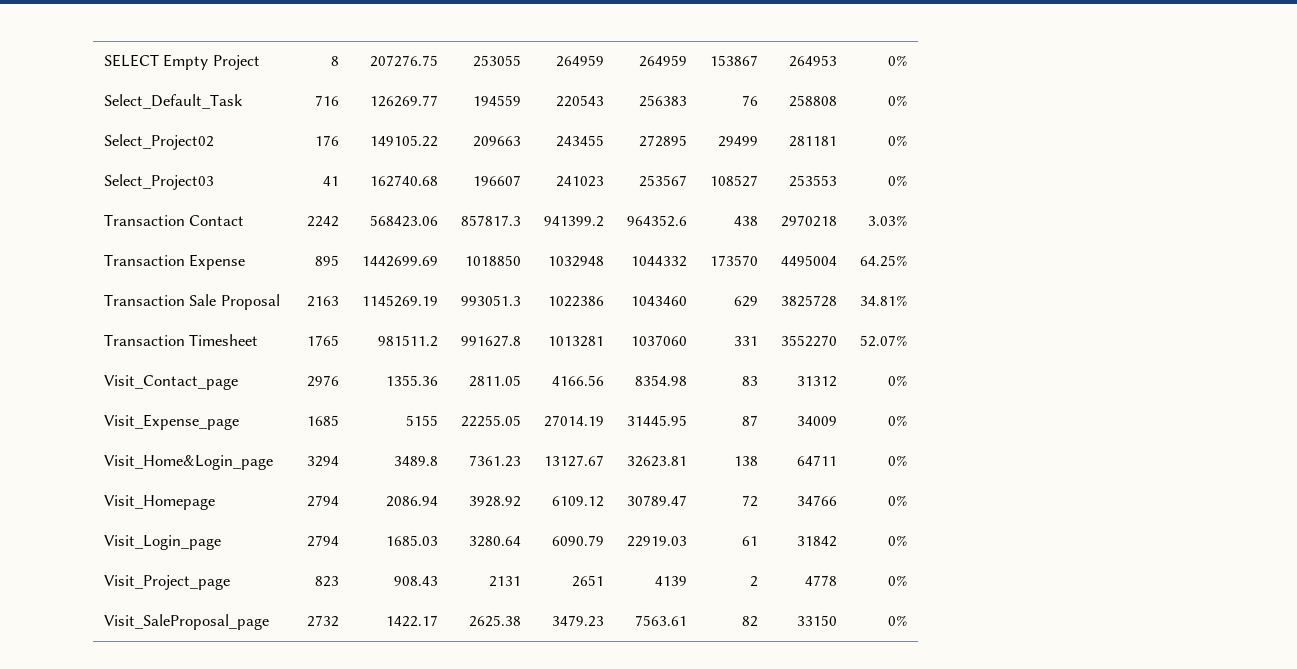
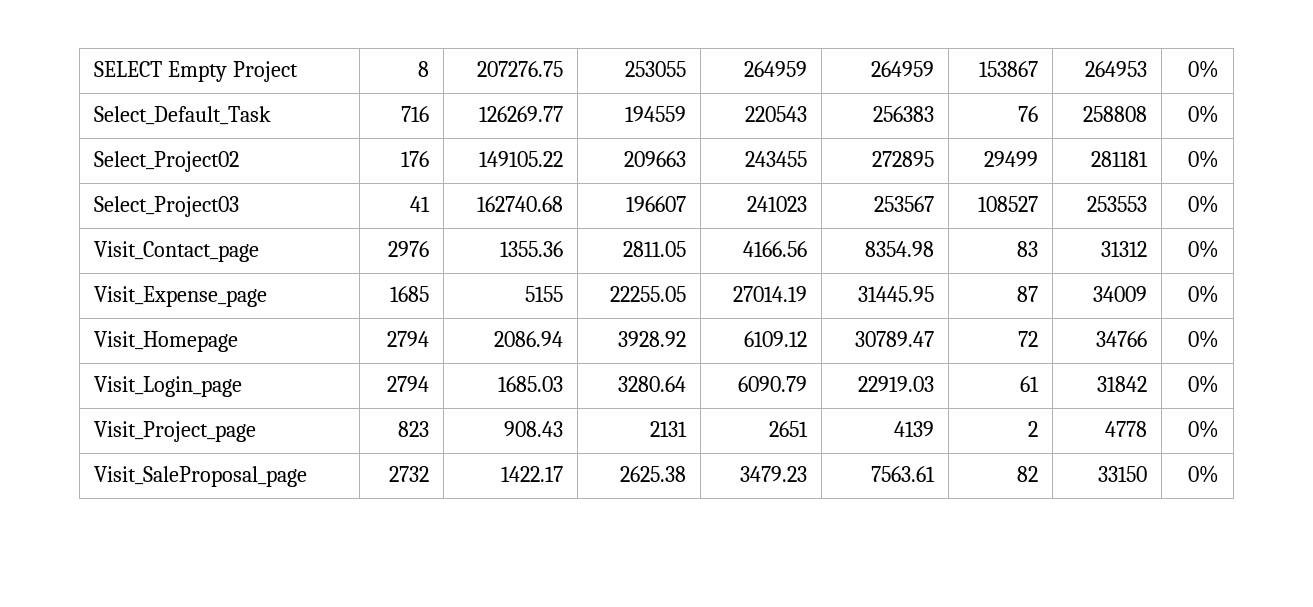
- Transaction Contact | 2242 | 568423.06 | 857817.3 | 941399.2 | 964352.6 | 438 | 2970218 | 3.03%
- Transaction Expense | 895 | 1442699.69 | 1018850 | 1032948 | 1044332 | 173570 | 4495004 | 64.25%
- Transaction Sale Proposal | 2163 | 1145269.19 | 993051.3 | 1022386 | 1043460 | 629 | 3825728 | 34.81%
- Transaction Timesheet | 1765 | 981511.2 | 991627.8 | 1013281 | 1037060 | 331 | 3552270 | 52.07%
- Visit_Home&Login_page | 3294 | 3489.8 | 7361.23 | 13127.67 | 32623.81 | 138 | 64711 | 0%

